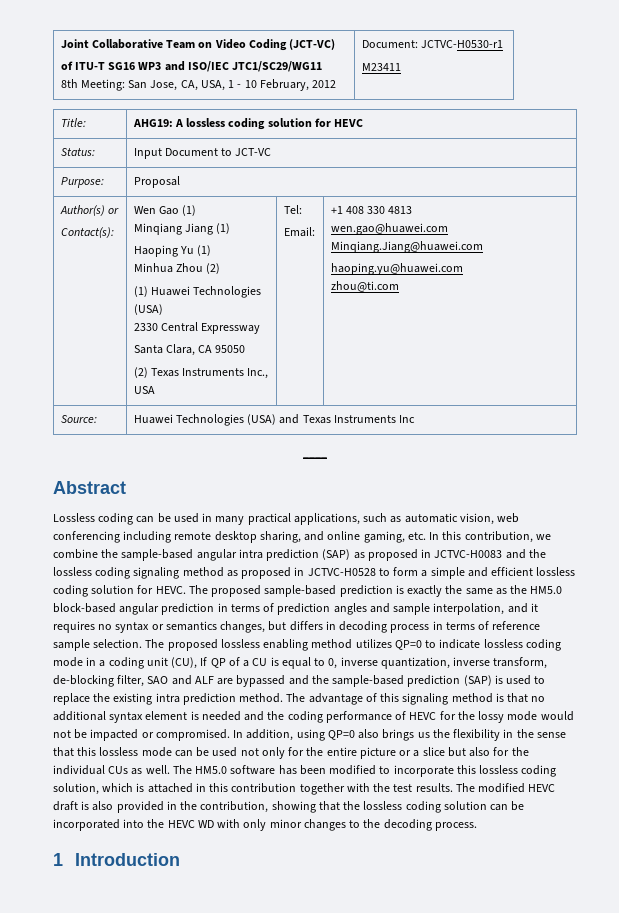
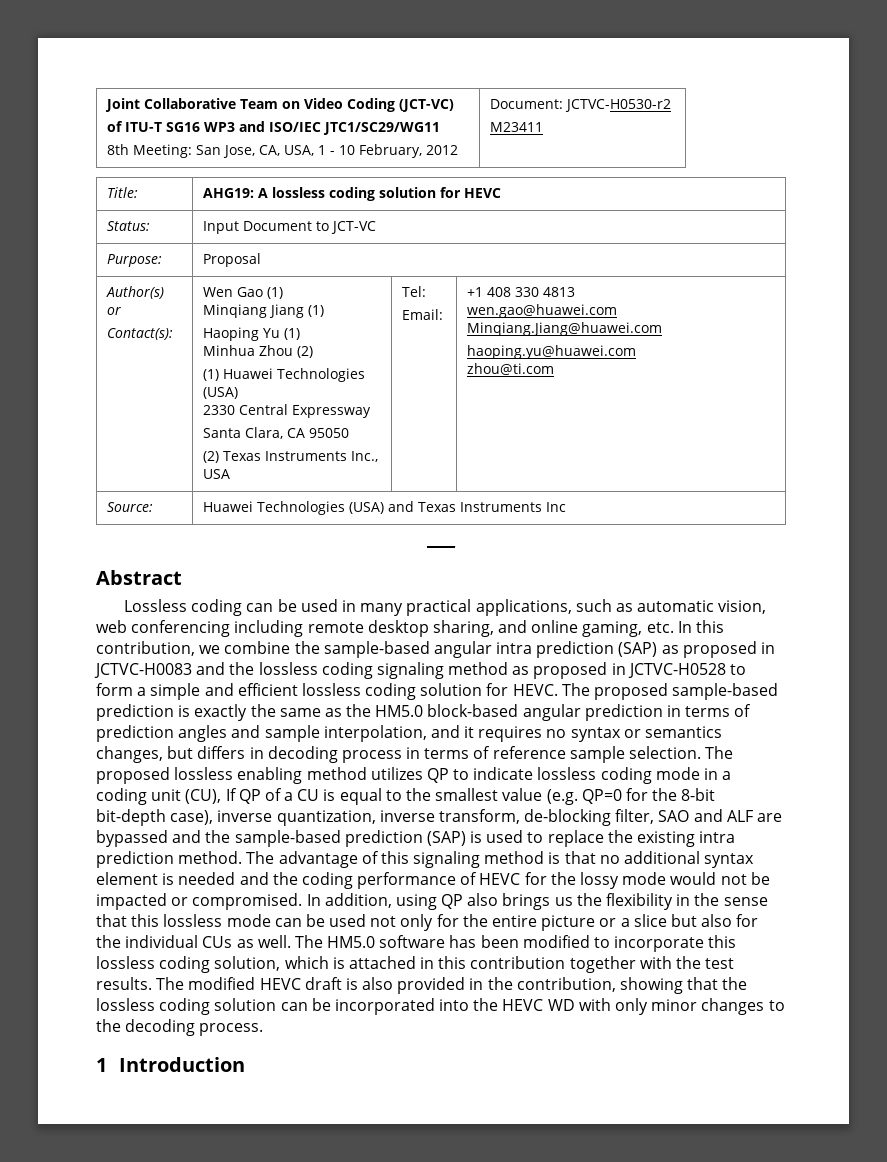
  Joint Collaborative Team on Video Coding (JCT-VC)
  of ITU-T SG16 WP3 and ISO/IEC JTC1/SC29/WG11
- 8th Meeting: San Jose, CA, USA, 1 - 10 February, 2012 | Document: JCTVC-H0530-r1
+ 8th Meeting: San Jose, CA, USA, 1 - 10 February, 2012 | Document: JCTVC-H0530-r2
- The proposed lossless enabling method utilizes QP=0 to indicate lossless coding mode in a coding unit (CU), If QP of a CU is equal to 0, inverse quantization, inverse transform, de-blocking filter, SAO and ALF are bypassed and the sample-based prediction (SAP) is used to replace the existing intra prediction method.
+ The proposed lossless enabling method utilizes QP to indicate lossless coding mode in a coding unit (CU), If QP of a CU is equal to the smallest value (e.g. QP=0 for the 8-bit bit-depth case), inverse quantization, inverse transform, de-blocking filter, SAO and ALF are bypassed and the sample-based prediction (SAP) is used to replace the existing intra prediction method.
- In addition, using QP=0 also brings us the flexibility in the sense that this lossless mode can be used not only for the entire picture or a slice but also for the individual CUs as well.
+ In addition, using QP also brings us the flexibility in the sense that this lossless mode can be used not only for the entire picture or a slice but also for the individual CUs as well.

